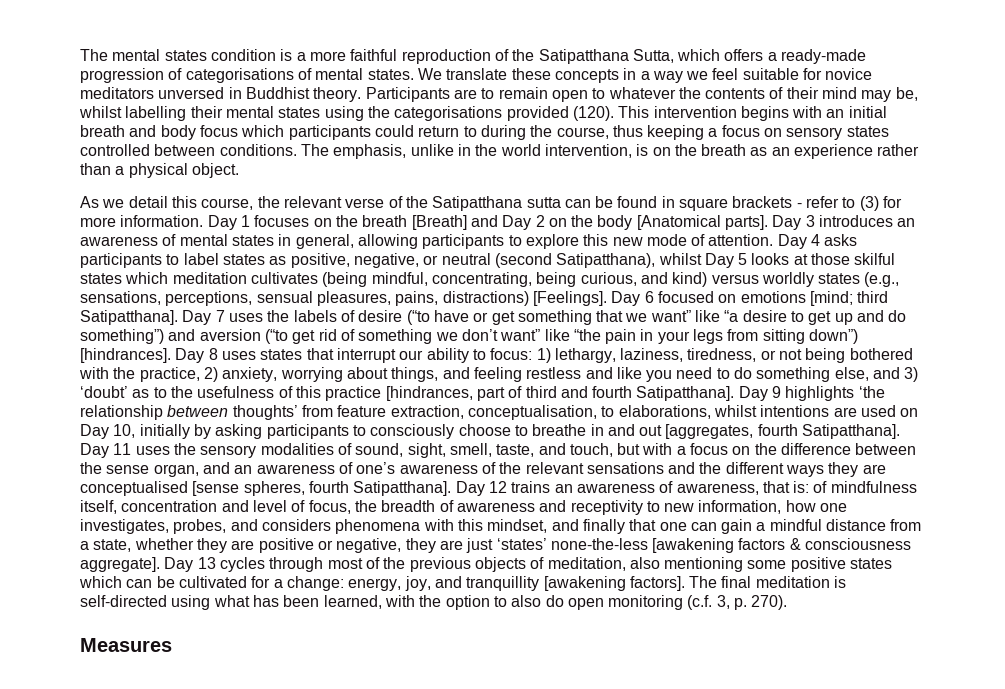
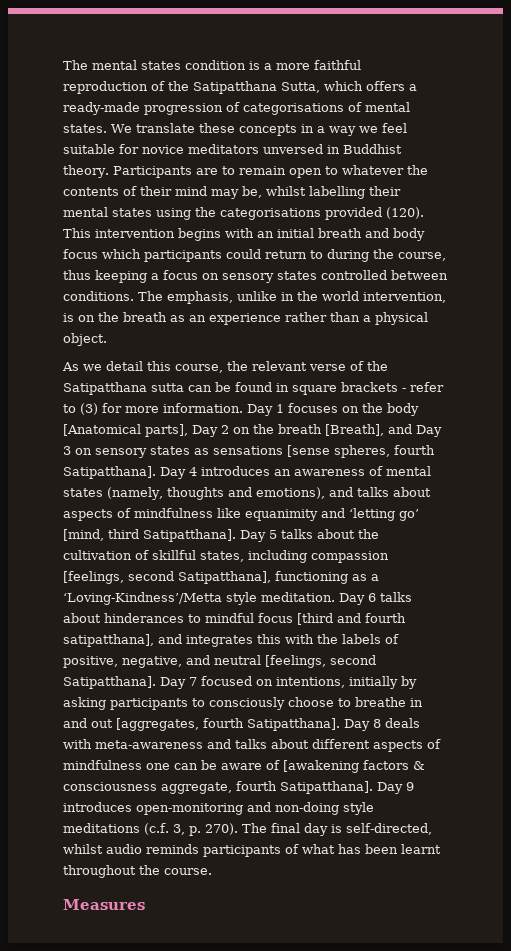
- Day 1 focuses on the breath [Breath] and Day 2 on the body [Anatomical parts]. Day 3 introduces an awareness of mental states in general, allowing participants to explore this new mode of attention. Day 4 asks participants to label states as positive, negative, or neutral (second Satipatthana), whilst Day 5 looks at those skilful states which meditation cultivates (being mindful, concentrating, being curious, and kind) versus worldly states (e.g., sensations, perceptions, sensual pleasures, pains, distractions) [Feelings]. Day 6 focused on emotions [mind; third Satipatthana]. Day 7 uses the labels of desire (“to have or get something that we want” like “a desire to get up and do something”) and aversion (“to get rid of something we don’t want” like “the pain in your legs from sitting down”) [hindrances]. Day 8 uses states that interrupt our ability to focus: 1) lethargy, laziness, tiredness, or not being bothered with the practice, 2) anxiety, worrying about things, and feeling restless and like you need to do something else, and 3) ‘doubt’ as to the usefulness of this practice [hindrances, part of third and fourth Satipatthana]. Day 9 highlights ‘the relationship between thoughts’ from feature extraction, conceptualisation, to elaborations, whilst intentions are used on Day 10, initially by asking participants to consciously choose to breathe in and out [aggregates, fourth Satipatthana].
+ Day 1 focuses on the body [Anatomical parts], Day 2 on the breath [Breath], and Day 3 on sensory states as sensations [sense spheres, fourth Satipatthana]. Day 4 introduces an awareness of mental states (namely, thoughts and emotions), and talks about aspects of mindfulness like equanimity and ‘letting go’ [mind, third Satipatthana]. Day 5 talks about the cultivation of skillful states, including compassion [feelings, second Satipatthana], functioning as a ‘Loving-Kindness’/Metta style meditation. Day 6 talks about hinderances to mindful focus [third and fourth satipatthana], and integrates this with the labels of positive, negative, and neutral [feelings, second Satipatthana]. Day 7 focused on intentions, initially by asking participants to consciously choose to breathe in and out [aggregates, fourth Satipatthana].
- Day 11 uses the sensory modalities of sound, sight, smell, taste, and touch, but with a focus on the difference between the sense organ, and an awareness of one’s awareness of the relevant sensations and the different ways they are conceptualised [sense spheres, fourth Satipatthana]. Day 12 trains an awareness of awareness, that is: of mindfulness itself, concentration and level of focus, the breadth of awareness and receptivity to new information, how one investigates, probes, and considers phenomena with this mindset, and finally that one can gain a mindful distance from a state, whether they are positive or negative, they are just ‘states’ none-the-less [awakening factors & consciousness aggregate]. Day 13 cycles through most of the previous objects of meditation, also mentioning some positive states which can be cultivated for a change: energy, joy, and tranquillity [awakening factors]. The final meditation is self-directed using what has been learned, with the option to also do open monitoring (c.f. 3, p. 270).
+ Day 8 deals with meta-awareness and talks about different aspects of mindfulness one can be aware of [awakening factors & consciousness aggregate, fourth Satipatthana]. Day 9 introduces open-monitoring and non-doing style meditations (c.f. 3, p. 270). The final day is self-directed, whilst audio reminds participants of what has been learnt throughout the course.

